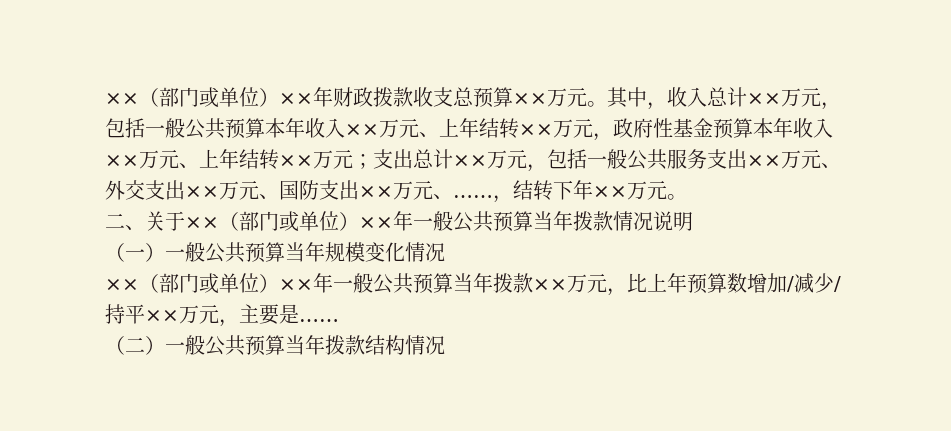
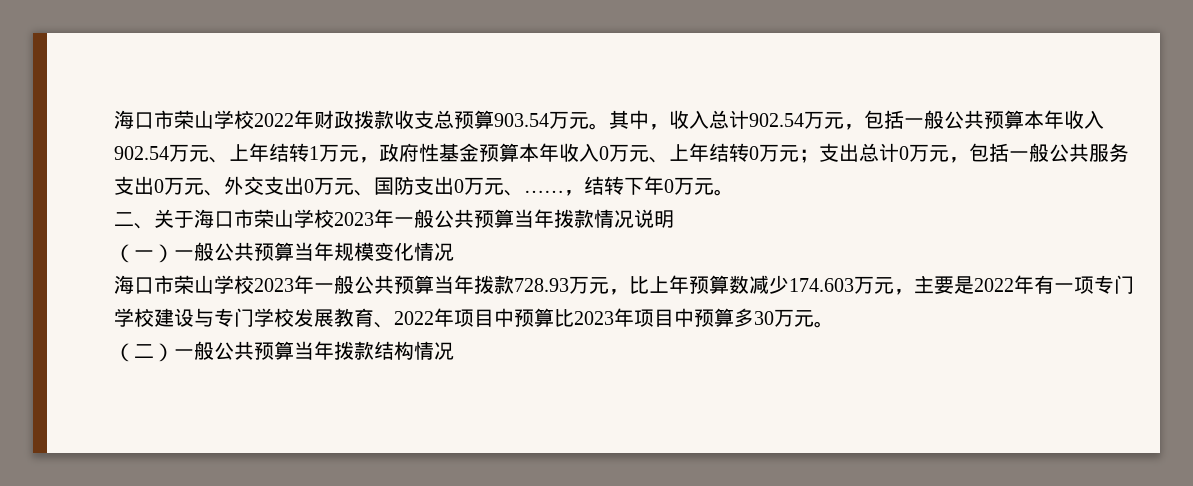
- ××（部门或单位）××年财政拨款收支总预算××万元。
+ 海口市荣山学校2022年财政拨款收支总预算903.54万元。
- 其中，收入总计××万元，包括一般公共预算本年收入××万元、上年结转××万元，政府性基金预算本年收入××万元、上年结转××万元；支出总计××万元，包括一般公共服务支出××万元、外交支出××万元、国防支出××万元、……
+ 其中，收入总计902.54万元，包括一般公共预算本年收入902.54万元、上年结转1万元，政府性基金预算本年收入0万元、上年结转0万元；支出总计0万元，包括一般公共服务支出0万元、外交支出0万元、国防支出0万元、……
- ，结转下年××万元。
+ ，结转下年0万元。
- 二、关于××（部门或单位）××年一般公共预算当年拨款情况说明
+ 二、关于海口市荣山学校2023年一般公共预算当年拨款情况说明
- ××（部门或单位）××年一般公共预算当年拨款××万元，比上年预算数增加/减少/持平××万元，主要是……
+ 海口市荣山学校2023年一般公共预算当年拨款728.93万元，比上年预算数减少174.603万元，主要是2022年有一项专门学校建设与专门学校发展教育、2022年项目中预算比2023年项目中预算多30万元。

